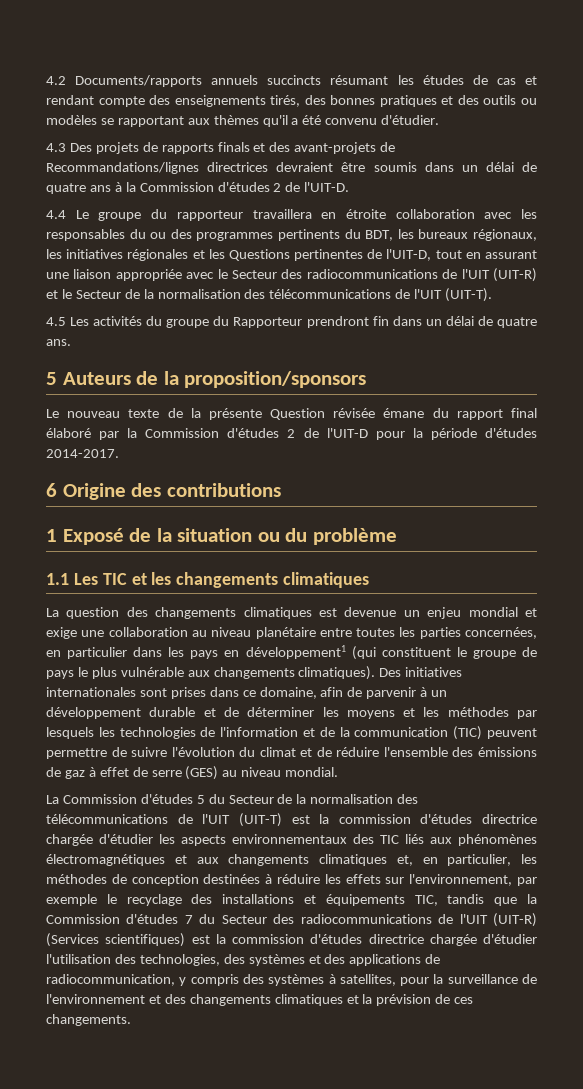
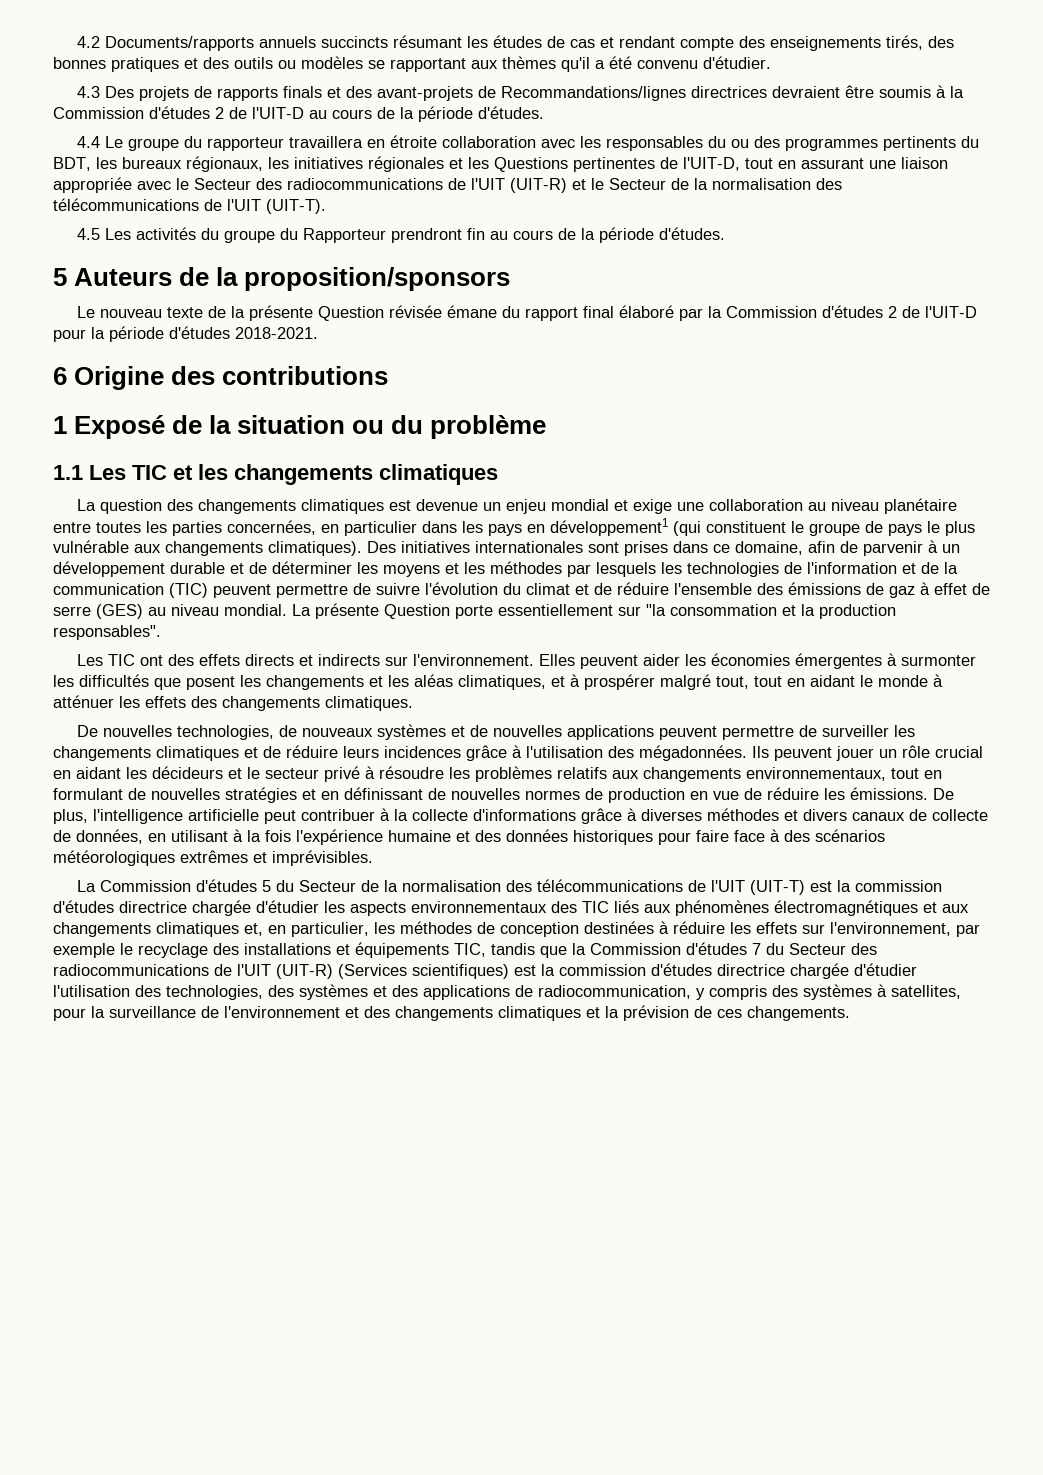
- 4.3 Des projets de rapports finals et des avant-projets de Recommandations/lignes directrices devraient être soumis dans un délai de quatre ans à la Commission d'études 2 de l'UIT-D.
+ 4.3 Des projets de rapports finals et des avant-projets de Recommandations/lignes directrices devraient être soumis à la Commission d'études 2 de l'UIT-D au cours de la période d'études.
- 4.5 Les activités du groupe du Rapporteur prendront fin dans un délai de quatre ans.
+ 4.5 Les activités du groupe du Rapporteur prendront fin au cours de la période d'études.
- Le nouveau texte de la présente Question révisée émane du rapport final élaboré par la Commission d'études 2 de l'UIT-D pour la période d'études 2014-2017.
+ Le nouveau texte de la présente Question révisée émane du rapport final élaboré par la Commission d'études 2 de l'UIT-D pour la période d'études 2018-2021.
+ La présente Question porte essentiellement sur "la consommation et la production responsables".
+ Les TIC ont des effets directs et indirects sur l'environnement. Elles peuvent aider les économies émergentes à surmonter les difficultés que posent les changements et les aléas climatiques, et à prospérer malgré tout, tout en aidant le monde à atténuer les effets des changements climatiques.
+ De nouvelles technologies, de nouveaux systèmes et de nouvelles applications peuvent permettre de surveiller les changements climatiques et de réduire leurs incidences grâce à l'utilisation des mégadonnées. Ils peuvent jouer un rôle crucial en aidant les décideurs et le secteur privé à résoudre les problèmes relatifs aux changements environnementaux, tout en formulant de nouvelles stratégies et en définissant de nouvelles normes de production en vue de réduire les émissions. De plus, l'intelligence artificielle peut contribuer à la collecte d'informations grâce à diverses méthodes et divers canaux de collecte de données, en utilisant à la fois l'expérience humaine et des données historiques pour faire face à des scénarios météorologiques extrêmes et imprévisibles.

